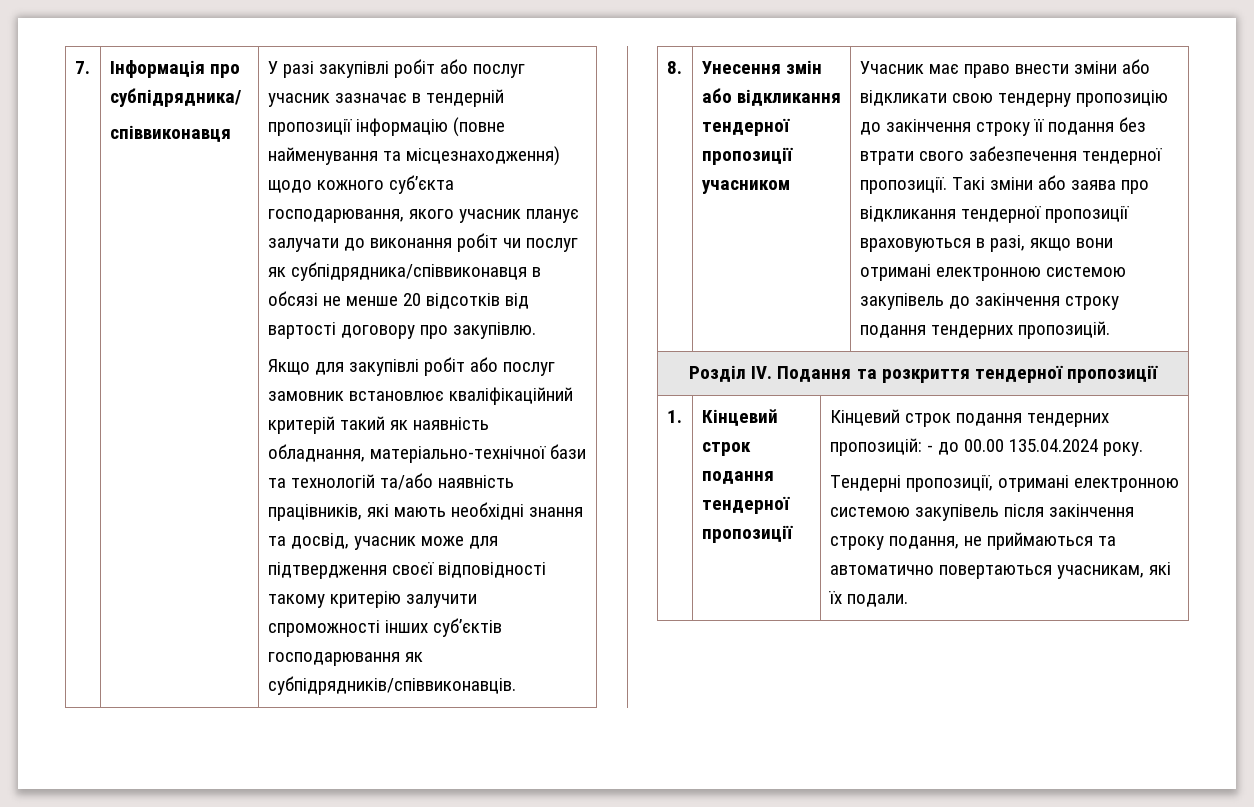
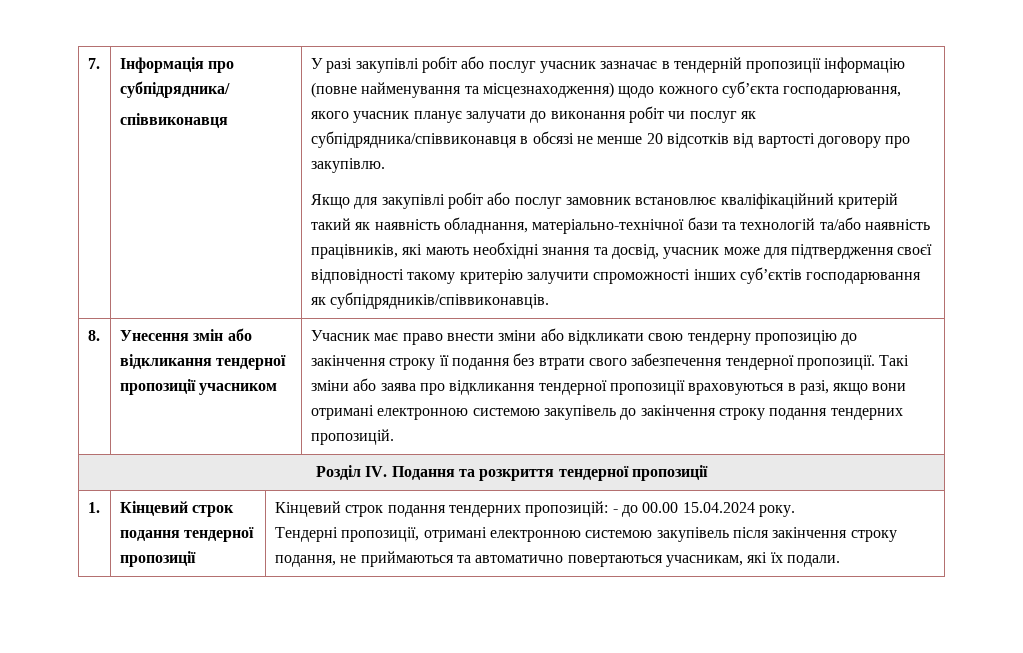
- 1. | Кінцевий строк подання тендерної пропозиції | Кінцевий строк подання тендерних пропозицій: - до 00.00 135.04.2024 року.
+ 1. | Кінцевий строк подання тендерної пропозиції | Кінцевий строк подання тендерних пропозицій: - до 00.00 15.04.2024 року.

